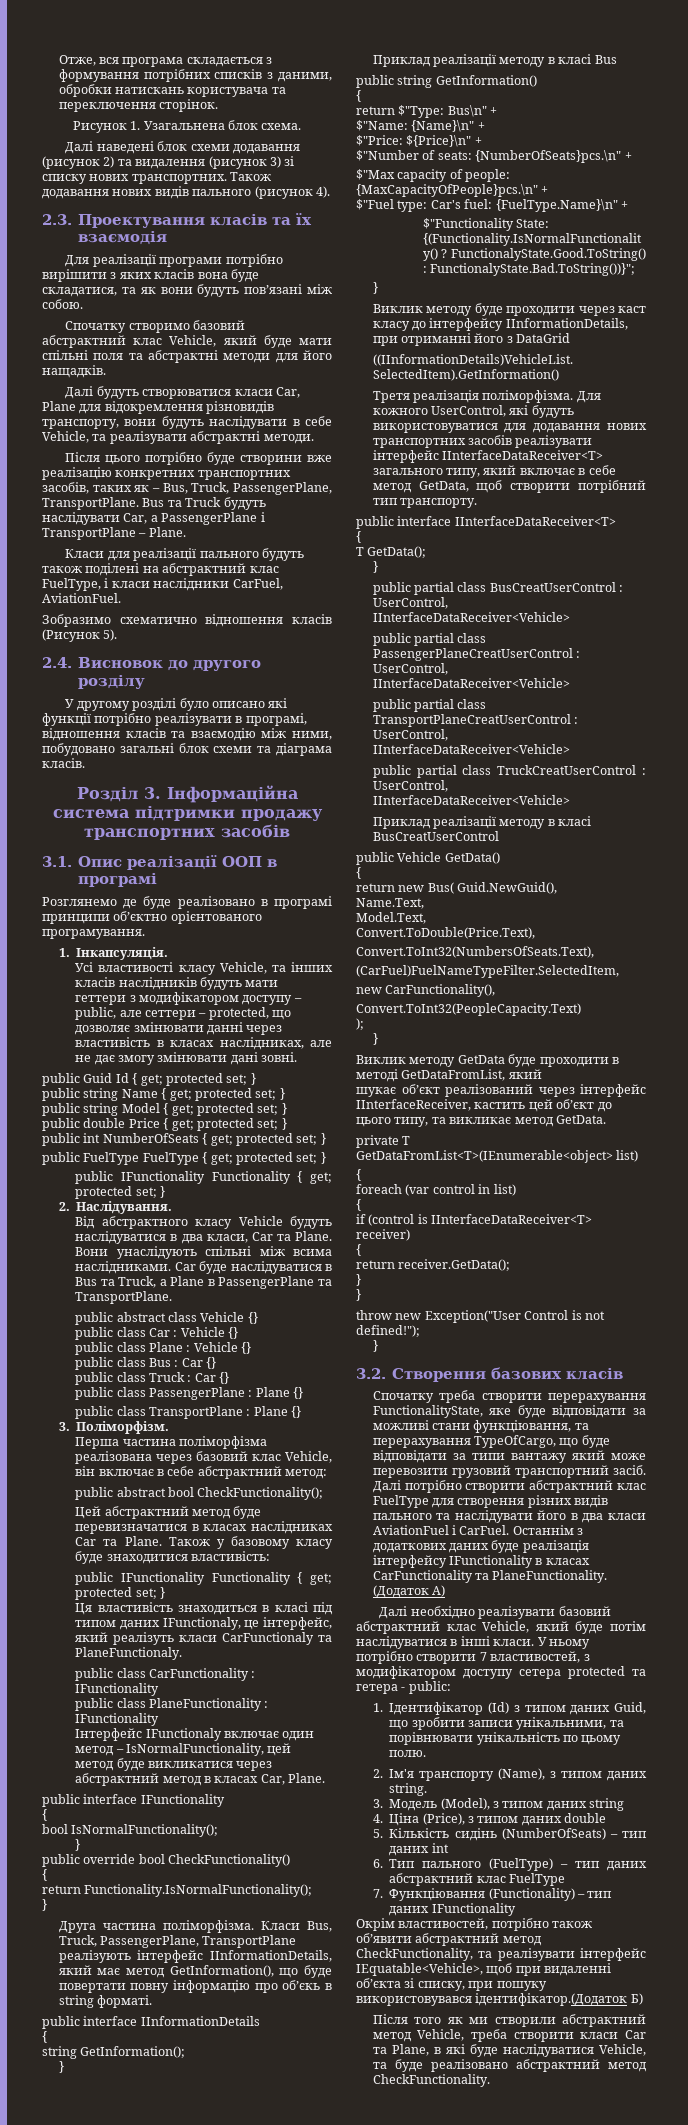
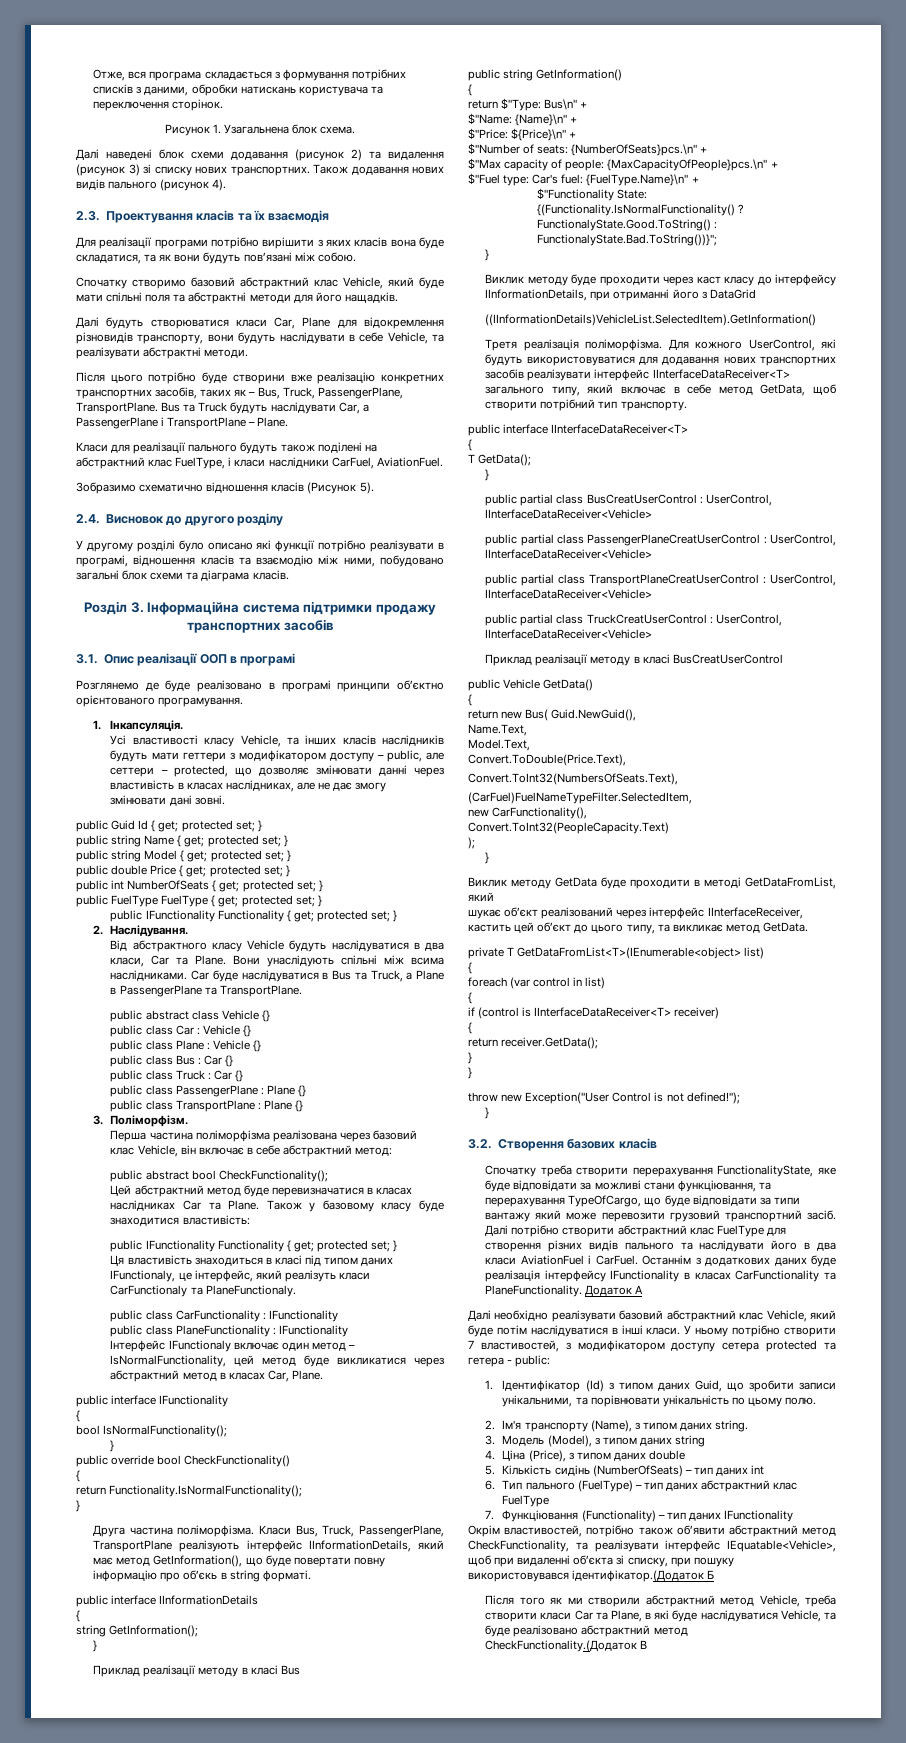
- (Додаток А)
+ Додаток А
- Окрім властивостей, потрібно також об’явити абстрактний метод CheckFunctionality, та реалізувати інтерфейс IEquatable<Vehicle>, щоб при видаленні об’єкта зі списку, при пошуку використовувався ідентифікатор.(Додаток Б)
+ Окрім властивостей, потрібно також об’явити абстрактний метод CheckFunctionality, та реалізувати інтерфейс IEquatable<Vehicle>, щоб при видаленні об’єкта зі списку, при пошуку використовувався ідентифікатор.(Додаток Б
- Після того як ми створили абстрактний метод Vehicle, треба створити класи Car та Plane, в які буде наслідуватися Vehicle, та буде реалізовано абстрактний метод CheckFunctionality.
+ Після того як ми створили абстрактний метод Vehicle, треба створити класи Car та Plane, в які буде наслідуватися Vehicle, та буде реалізовано абстрактний метод CheckFunctionality.(Додаток В

